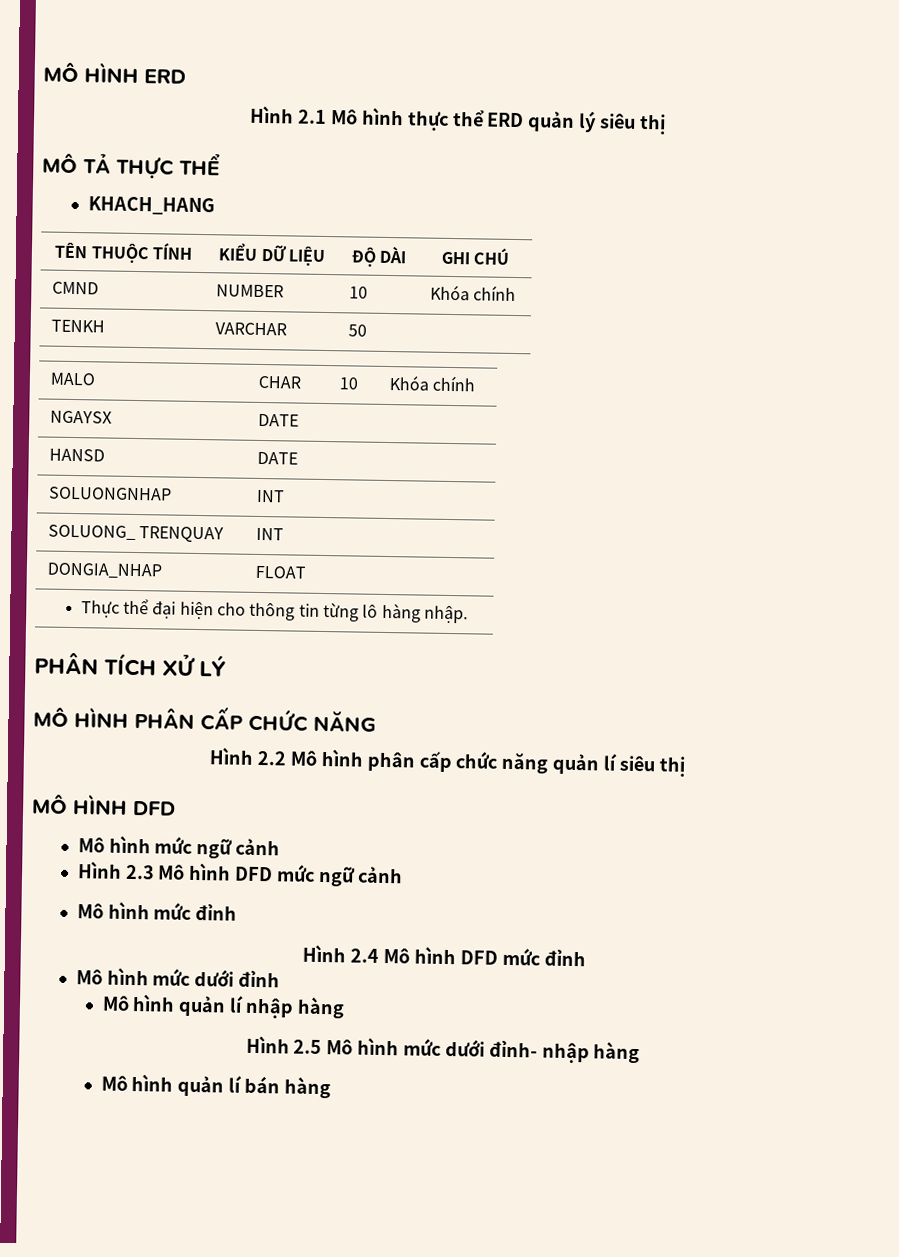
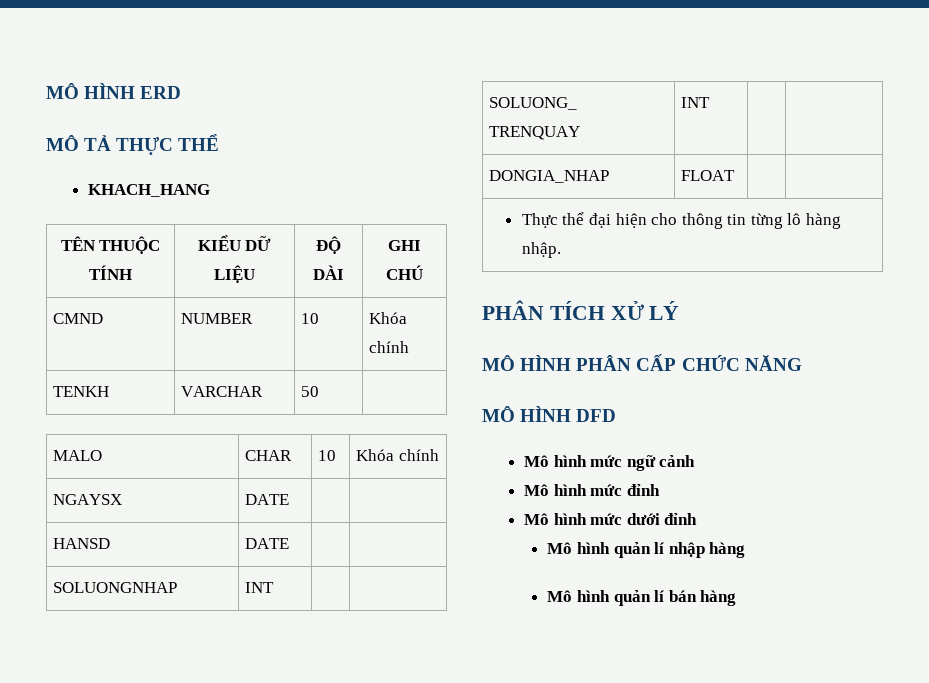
- Hình 2.1 Mô hình thực thể ERD quản lý siêu thị
- Hình 2.2 Mô hình phân cấp chức năng quản lí siêu thị
- Hình 2.3 Mô hình DFD mức ngữ cảnh
  Mô hình mức đỉnh
- Hình 2.4 Mô hình DFD mức đỉnh
- Hình 2.5 Mô hình mức dưới đỉnh- nhập hàng

